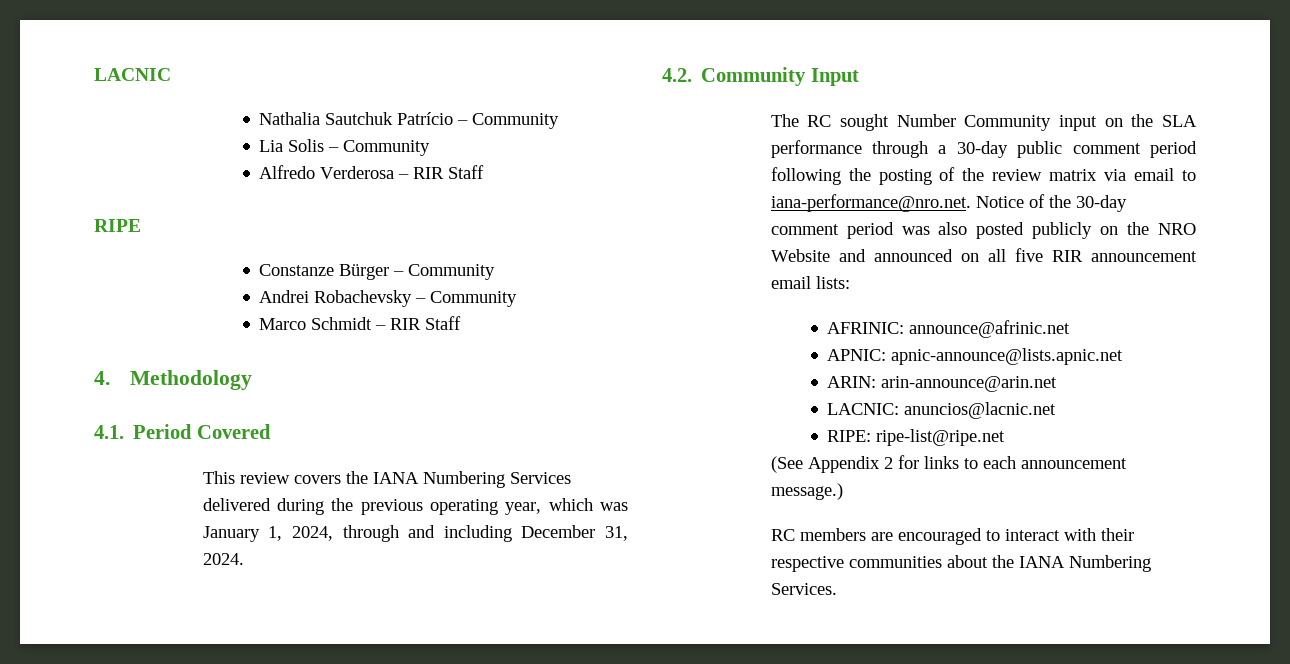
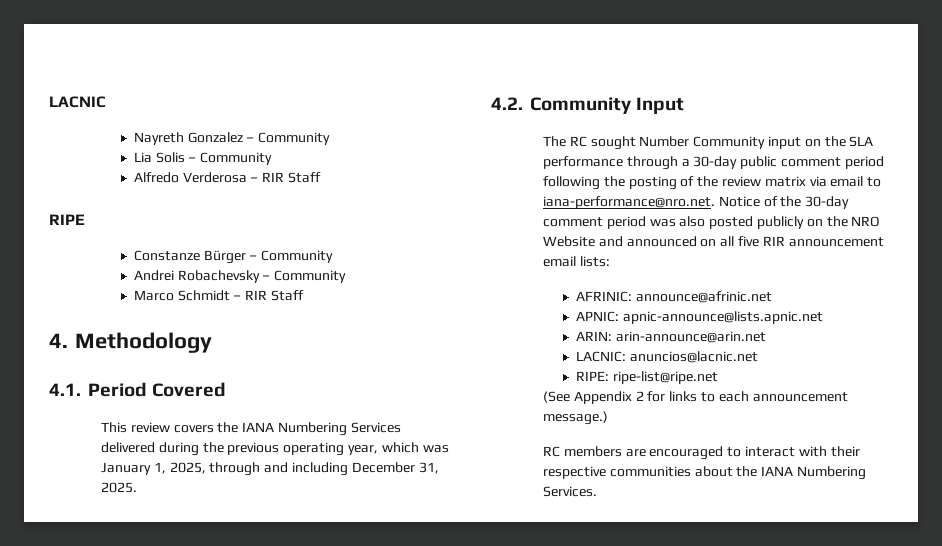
- Nathalia Sautchuk Patrício – Community
+ Nayreth Gonzalez – Community
- This review covers the IANA Numbering Services delivered during the previous operating year, which was January 1, 2024, through and including December 31, 2024.
+ This review covers the IANA Numbering Services delivered during the previous operating year, which was January 1, 2025, through and including December 31, 2025.

